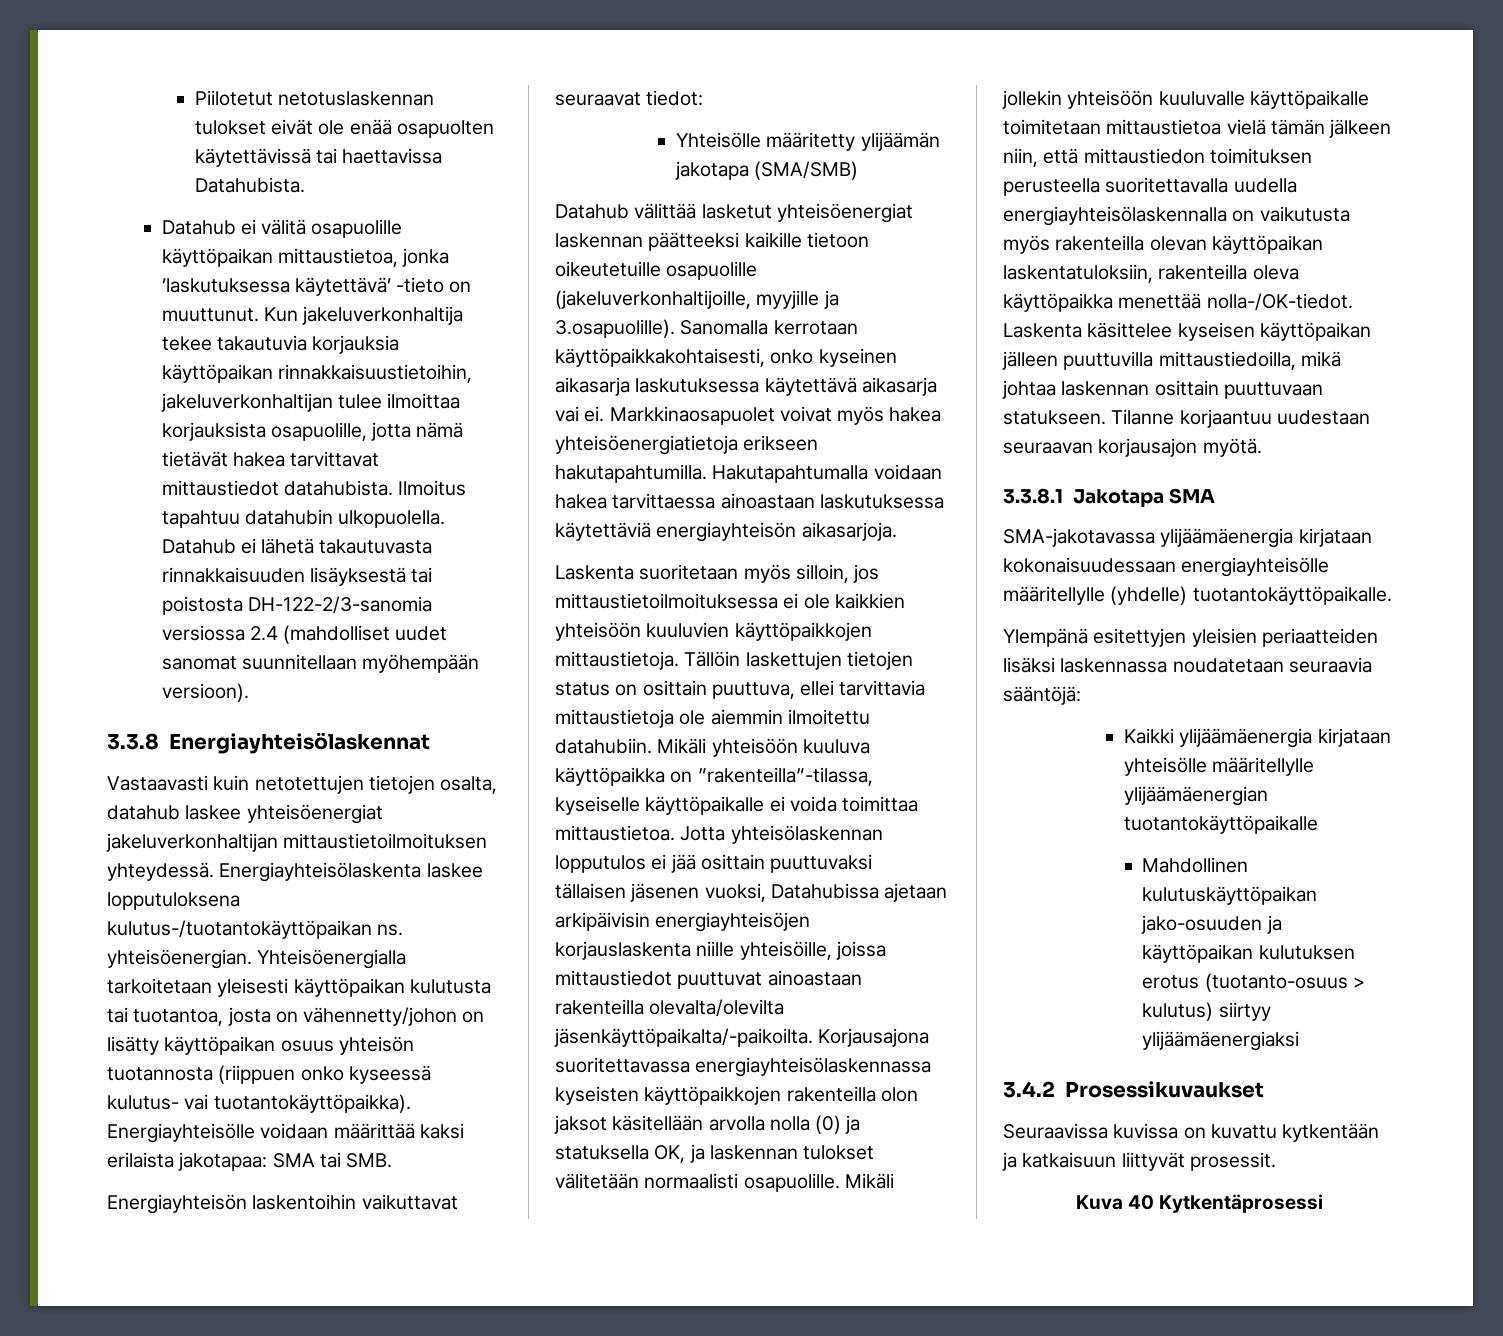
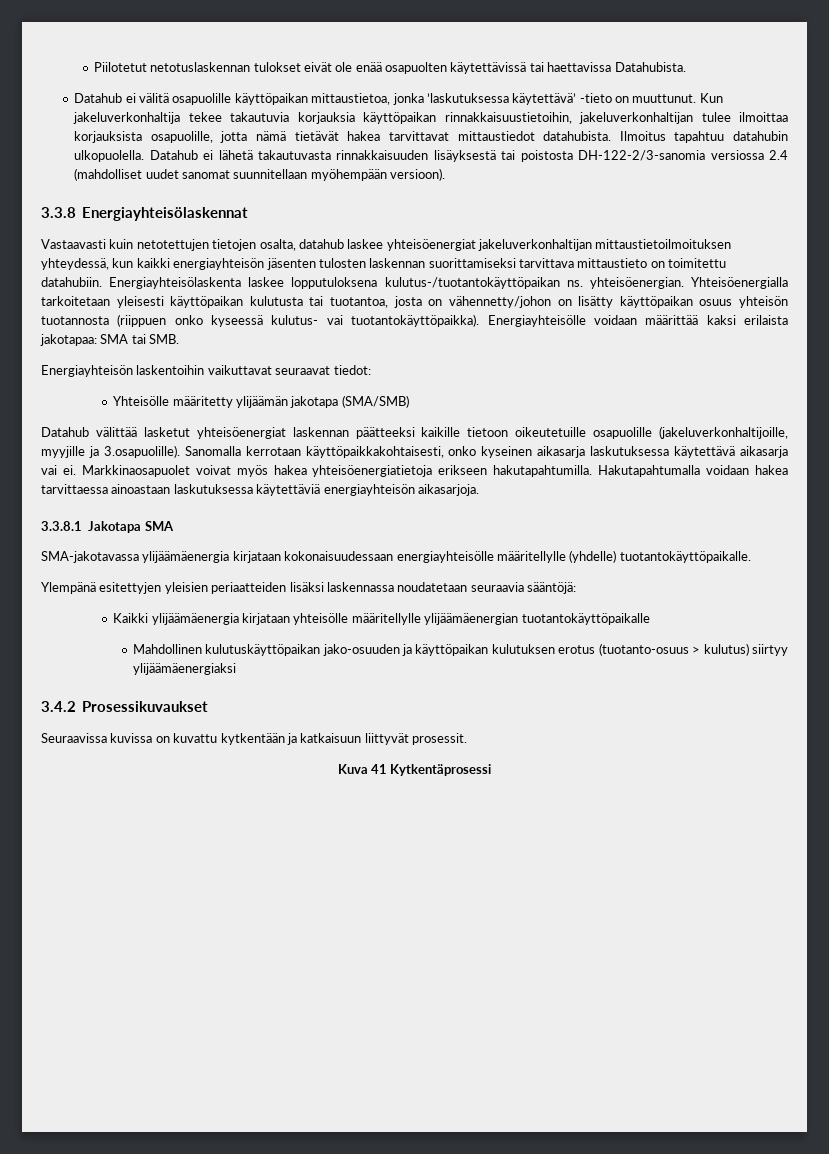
- Vastaavasti kuin netotettujen tietojen osalta, datahub laskee yhteisöenergiat jakeluverkonhaltijan mittaustietoilmoituksen yhteydessä.
+ Vastaavasti kuin netotettujen tietojen osalta, datahub laskee yhteisöenergiat jakeluverkonhaltijan mittaustietoilmoituksen yhteydessä, kun kaikki energiayhteisön jäsenten tulosten laskennan suorittamiseksi tarvittava mittaustieto on toimitettu datahubiin.
- Laskenta suoritetaan myös silloin, jos mittaustietoilmoituksessa ei ole kaikkien yhteisöön kuuluvien käyttöpaikkojen mittaustietoja. Tällöin laskettujen tietojen status on osittain puuttuva, ellei tarvittavia mittaustietoja ole aiemmin ilmoitettu datahubiin. Mikäli yhteisöön kuuluva käyttöpaikka on ”rakenteilla”-tilassa, kyseiselle käyttöpaikalle ei voida toimittaa mittaustietoa. Jotta yhteisölaskennan lopputulos ei jää osittain puuttuvaksi tällaisen jäsenen vuoksi, Datahubissa ajetaan arkipäivisin energiayhteisöjen korjauslaskenta niille yhteisöille, joissa mittaustiedot puuttuvat ainoastaan rakenteilla olevalta/olevilta jäsenkäyttöpaikalta/-paikoilta. Korjausajona suoritettavassa energiayhteisölaskennassa kyseisten käyttöpaikkojen rakenteilla olon jaksot käsitellään arvolla nolla (0) ja statuksella OK, ja laskennan tulokset välitetään normaalisti osapuolille. Mikäli jollekin yhteisöön kuuluvalle käyttöpaikalle toimitetaan mittaustietoa vielä tämän jälkeen niin, että mittaustiedon toimituksen perusteella suoritettavalla uudella energiayhteisölaskennalla on vaikutusta myös rakenteilla olevan käyttöpaikan laskentatuloksiin, rakenteilla oleva käyttöpaikka menettää nolla-/OK-tiedot. Laskenta käsittelee kyseisen käyttöpaikan jälleen puuttuvilla mittaustiedoilla, mikä johtaa laskennan osittain puuttuvaan statukseen. Tilanne korjaantuu uudestaan seuraavan korjausajon myötä.
- Kuva 40 Kytkentäprosessi
+ Kuva 41 Kytkentäprosessi

